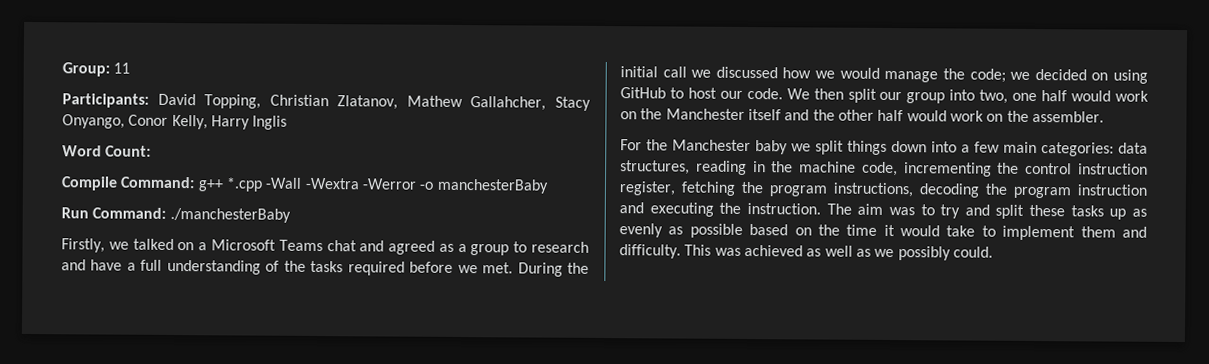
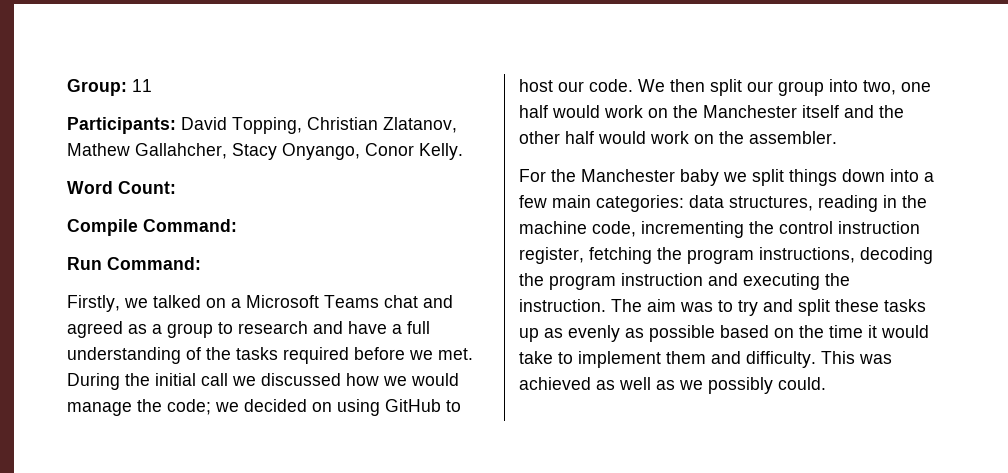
- Participants: David Topping, Christian Zlatanov, Mathew Gallahcher, Stacy Onyango, Conor Kelly, Harry Inglis
+ Participants: David Topping, Christian Zlatanov, Mathew Gallahcher, Stacy Onyango, Conor Kelly.
- Compile Command: g++ *.cpp -Wall -Wextra -Werror -o manchesterBaby
+ Compile Command:
- Run Command: ./manchesterBaby
+ Run Command:

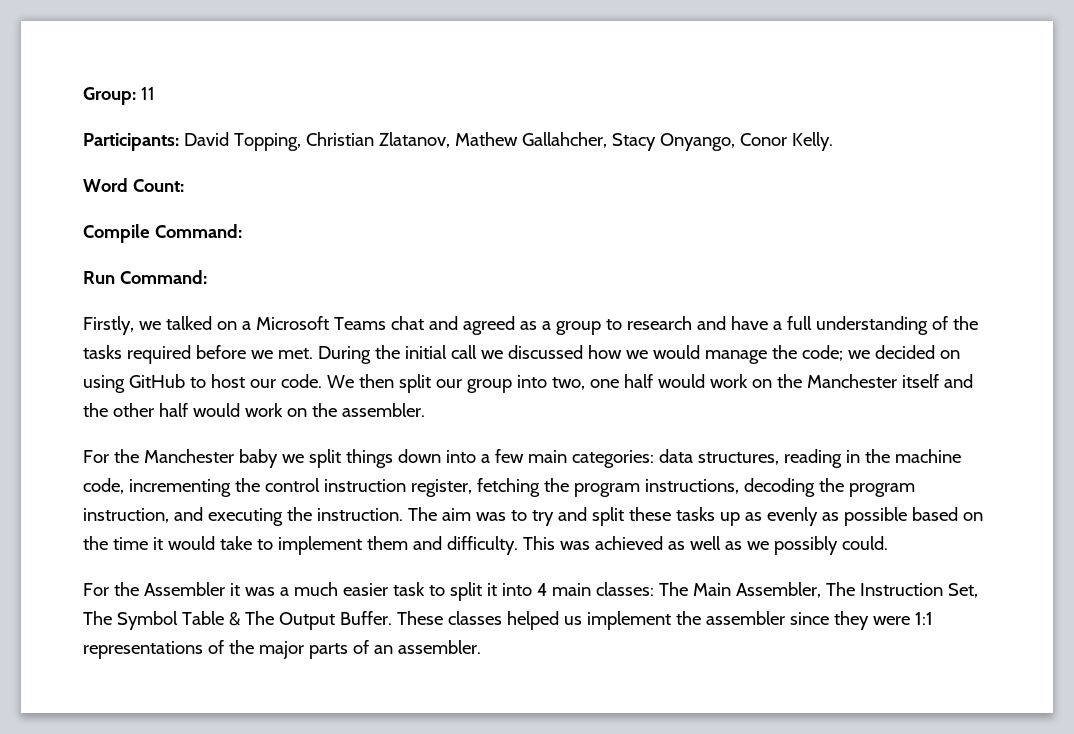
- For the Manchester baby we split things down into a few main categories: data structures, reading in the machine code, incrementing the control instruction register, fetching the program instructions, decoding the program instruction and executing the instruction.
+ For the Manchester baby we split things down into a few main categories: data structures, reading in the machine code, incrementing the control instruction register, fetching the program instructions, decoding the program instruction, and executing the instruction.
+ For the Assembler it was a much easier task to split it into 4 main classes: The Main Assembler, The Instruction Set, The Symbol Table & The Output Buffer. These classes helped us implement the assembler since they were 1:1 representations of the major parts of an assembler.

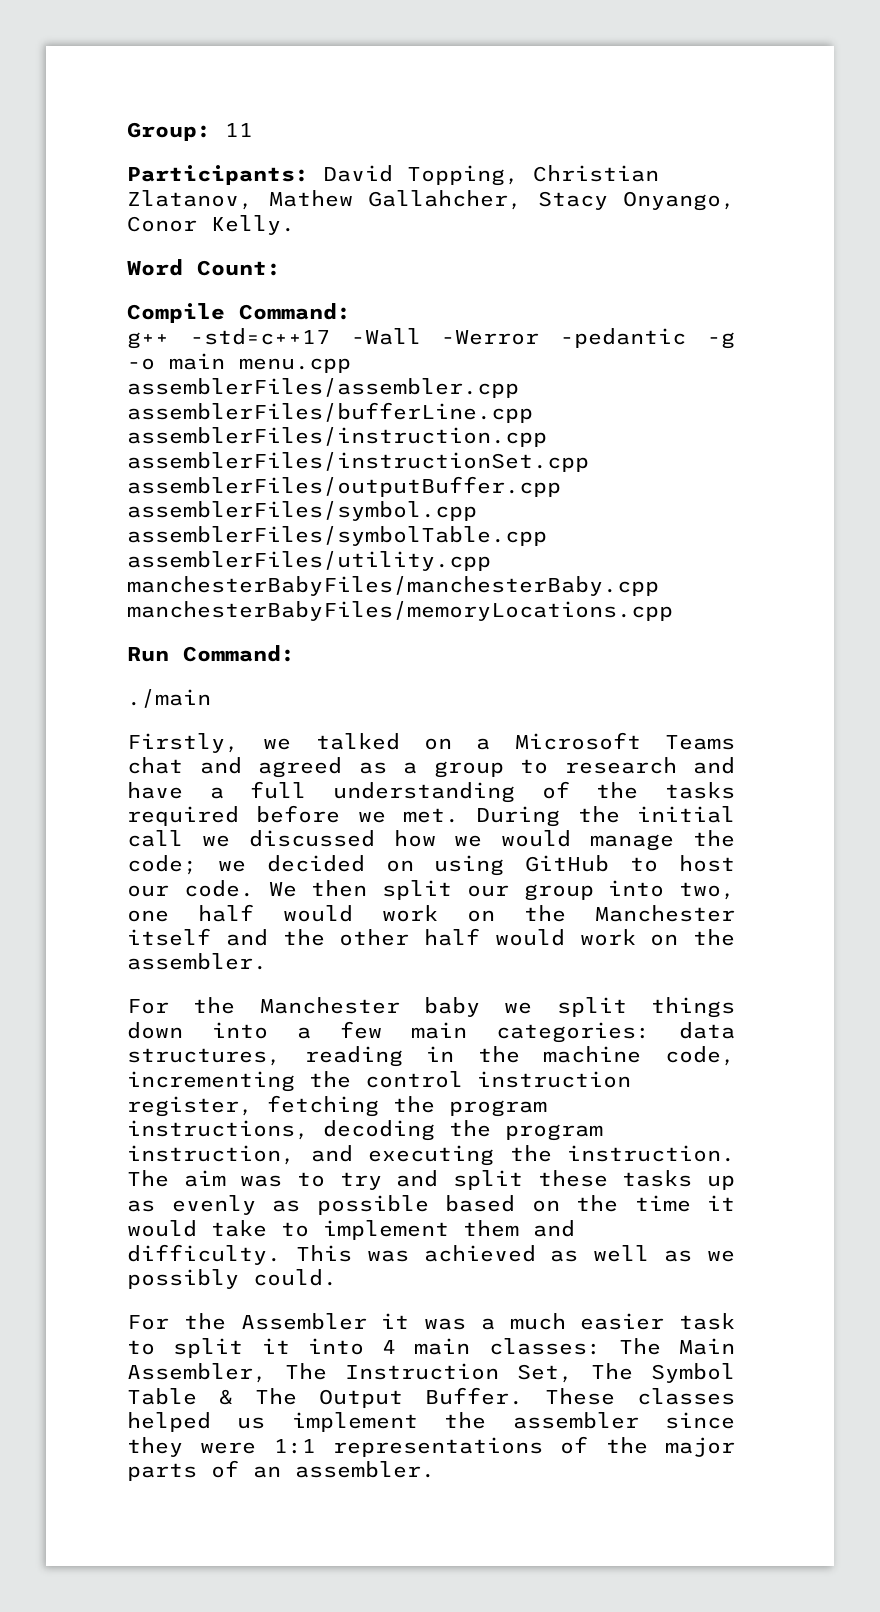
+ g++ -std=c++17 -Wall -Werror -pedantic -g -o main menu.cpp assemblerFiles/assembler.cpp assemblerFiles/bufferLine.cpp assemblerFiles/instruction.cpp assemblerFiles/instructionSet.cpp assemblerFiles/outputBuffer.cpp assemblerFiles/symbol.cpp assemblerFiles/symbolTable.cpp assemblerFiles/utility.cpp manchesterBabyFiles/manchesterBaby.cpp manchesterBabyFiles/memoryLocations.cpp
+ ./main

